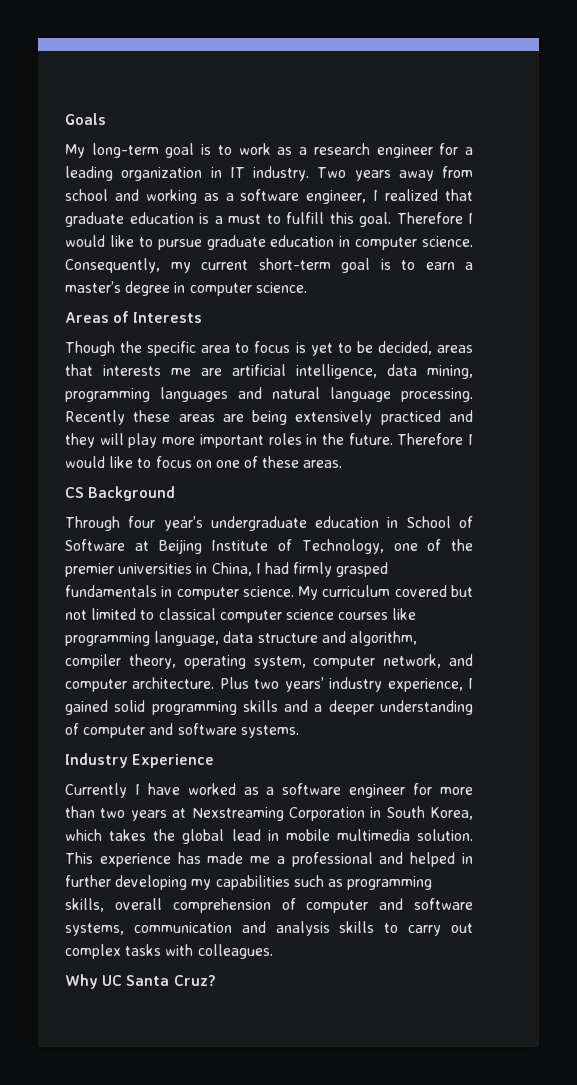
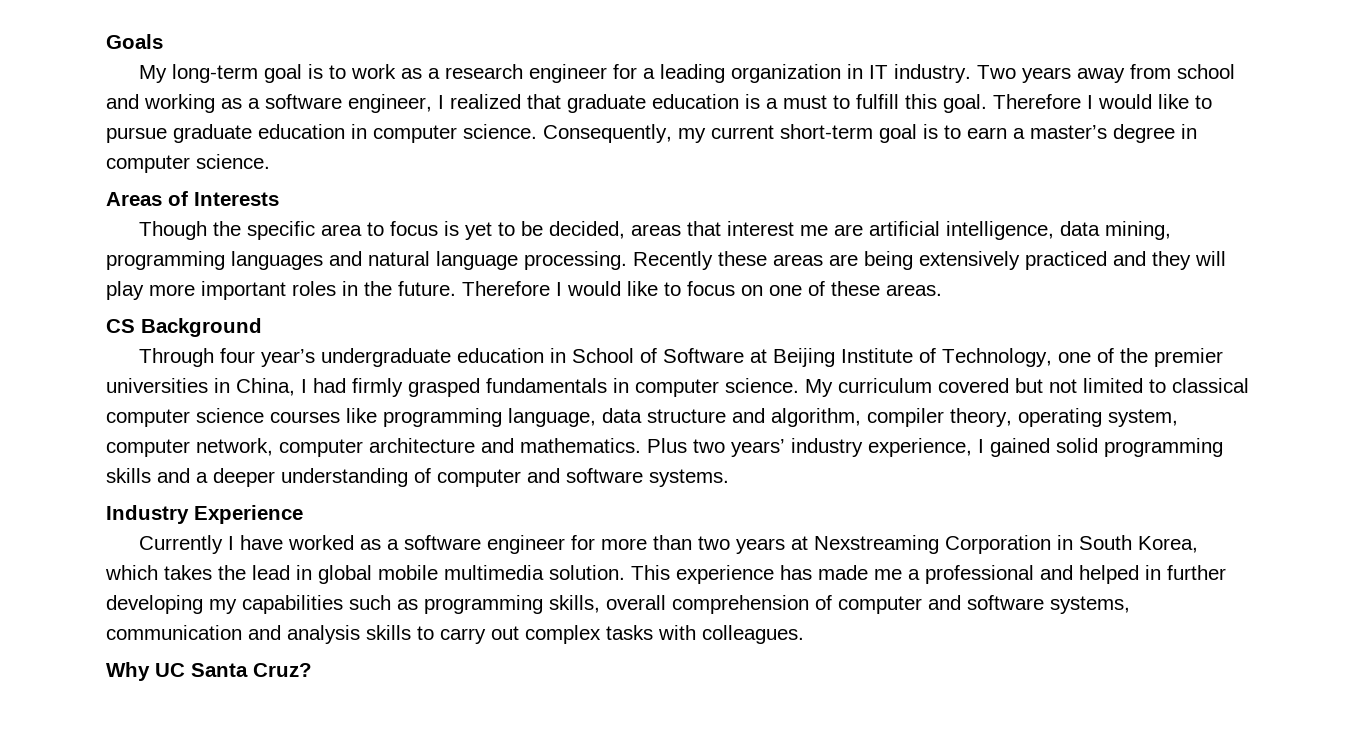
- Though the specific area to focus is yet to be decided, areas that interests me are artificial intelligence, data mining, programming languages and natural language processing.
+ Though the specific area to focus is yet to be decided, areas that interest me are artificial intelligence, data mining, programming languages and natural language processing.
- My curriculum covered but not limited to classical computer science courses like programming language, data structure and algorithm, compiler theory, operating system, computer network, and computer architecture.
+ My curriculum covered but not limited to classical computer science courses like programming language, data structure and algorithm, compiler theory, operating system, computer network, computer architecture and mathematics.
- Currently I have worked as a software engineer for more than two years at Nexstreaming Corporation in South Korea, which takes the global lead in mobile multimedia solution.
+ Currently I have worked as a software engineer for more than two years at Nexstreaming Corporation in South Korea, which takes the lead in global mobile multimedia solution.

